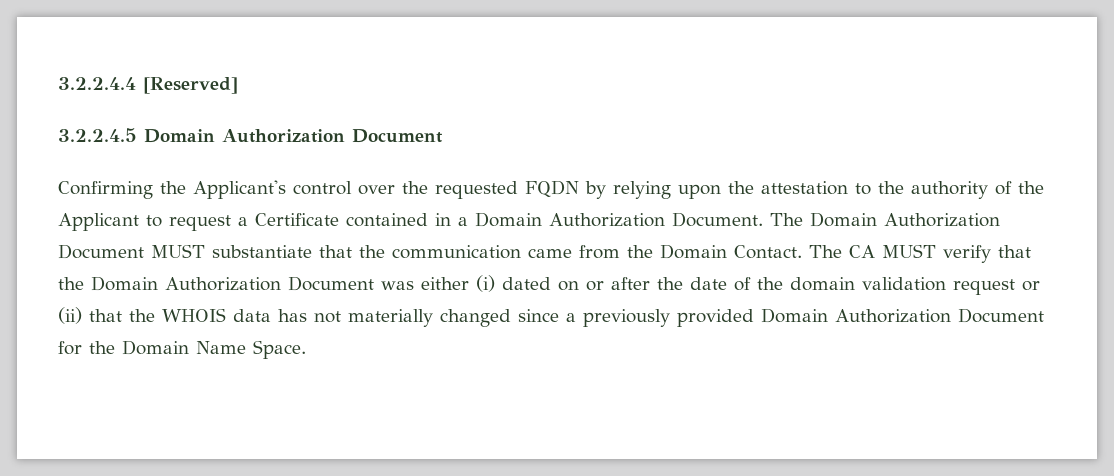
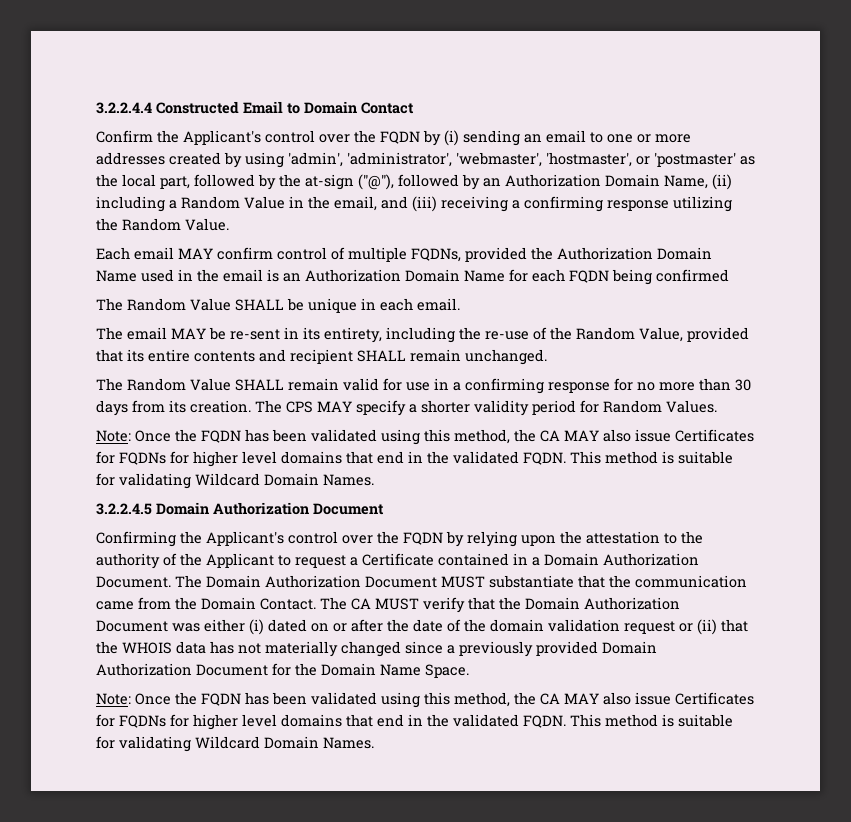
- 3.2.2.4.4 [Reserved]
+ 3.2.2.4.4 Constructed Email to Domain Contact
+ Confirm the Applicant's control over the FQDN by (i) sending an email to one or more addresses created by using 'admin', 'administrator', 'webmaster', 'hostmaster', or 'postmaster' as the local part, followed by the at-sign ("@"), followed by an Authorization Domain Name, (ii) including a Random Value in the email, and (iii) receiving a confirming response utilizing the Random Value.
+ Each email MAY confirm control of multiple FQDNs, provided the Authorization Domain Name used in the email is an Authorization Domain Name for each FQDN being confirmed
+ The Random Value SHALL be unique in each email.
+ The email MAY be re-sent in its entirety, including the re-use of the Random Value, provided that its entire contents and recipient SHALL remain unchanged.
+ The Random Value SHALL remain valid for use in a confirming response for no more than 30 days from its creation. The CPS MAY specify a shorter validity period for Random Values.
+ Note: Once the FQDN has been validated using this method, the CA MAY also issue Certificates for FQDNs for higher level domains that end in the validated FQDN. This method is suitable for validating Wildcard Domain Names.
- Confirming the Applicant's control over the requested FQDN by relying upon the attestation to the authority of the Applicant to request a Certificate contained in a Domain Authorization Document.
+ Confirming the Applicant's control over the FQDN by relying upon the attestation to the authority of the Applicant to request a Certificate contained in a Domain Authorization Document.
  The CA MUST verify that the Domain Authorization Document was either (i) dated on or after the date of the domain validation request or (ii) that the WHOIS data has not materially changed since a previously provided Domain Authorization Document for the Domain Name Space.
+ Note: Once the FQDN has been validated using this method, the CA MAY also issue Certificates for FQDNs for higher level domains that end in the validated FQDN. This method is suitable for validating Wildcard Domain Names.

